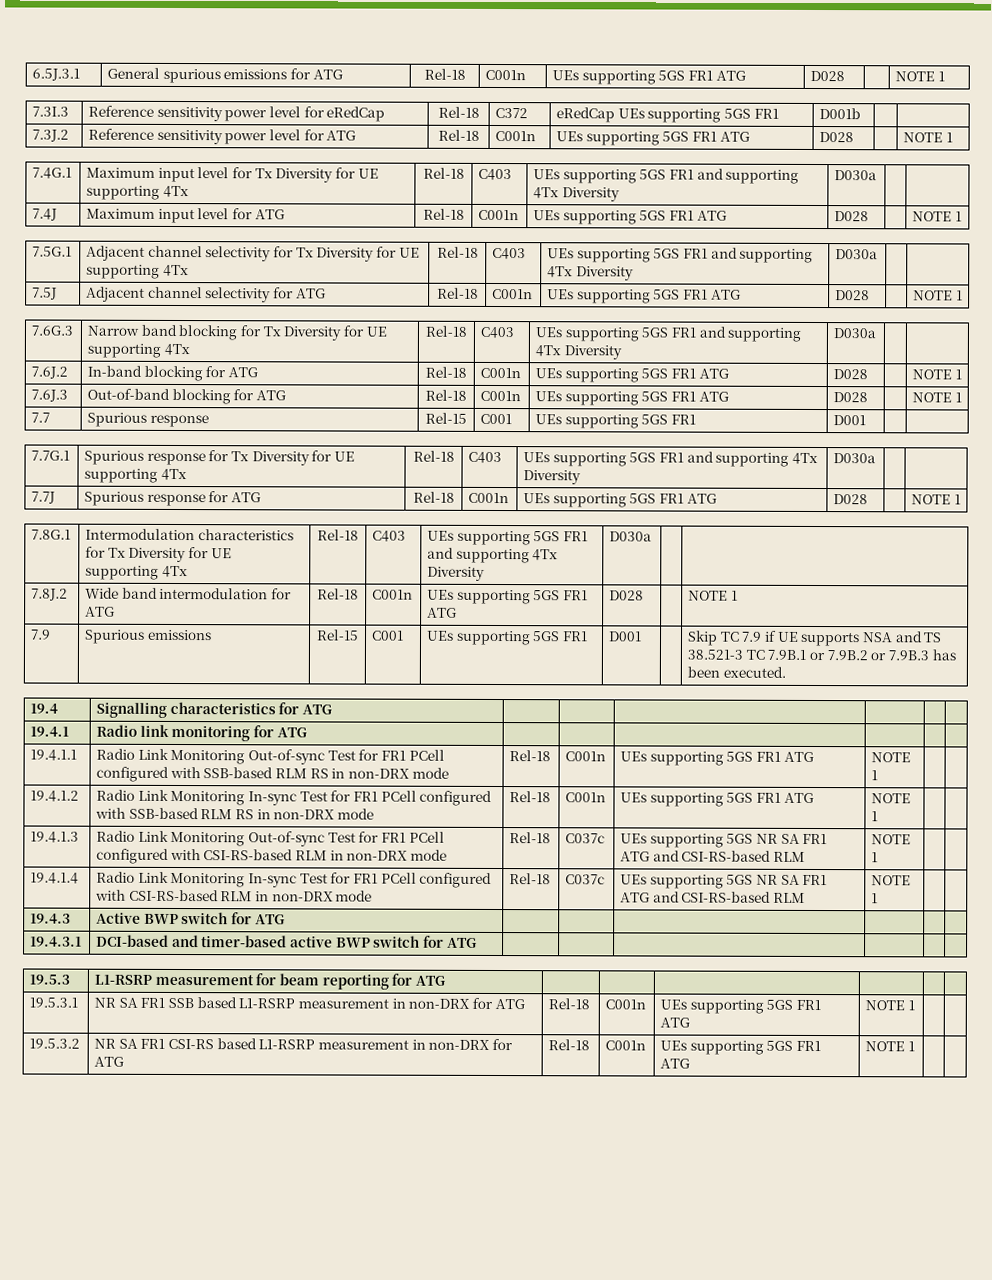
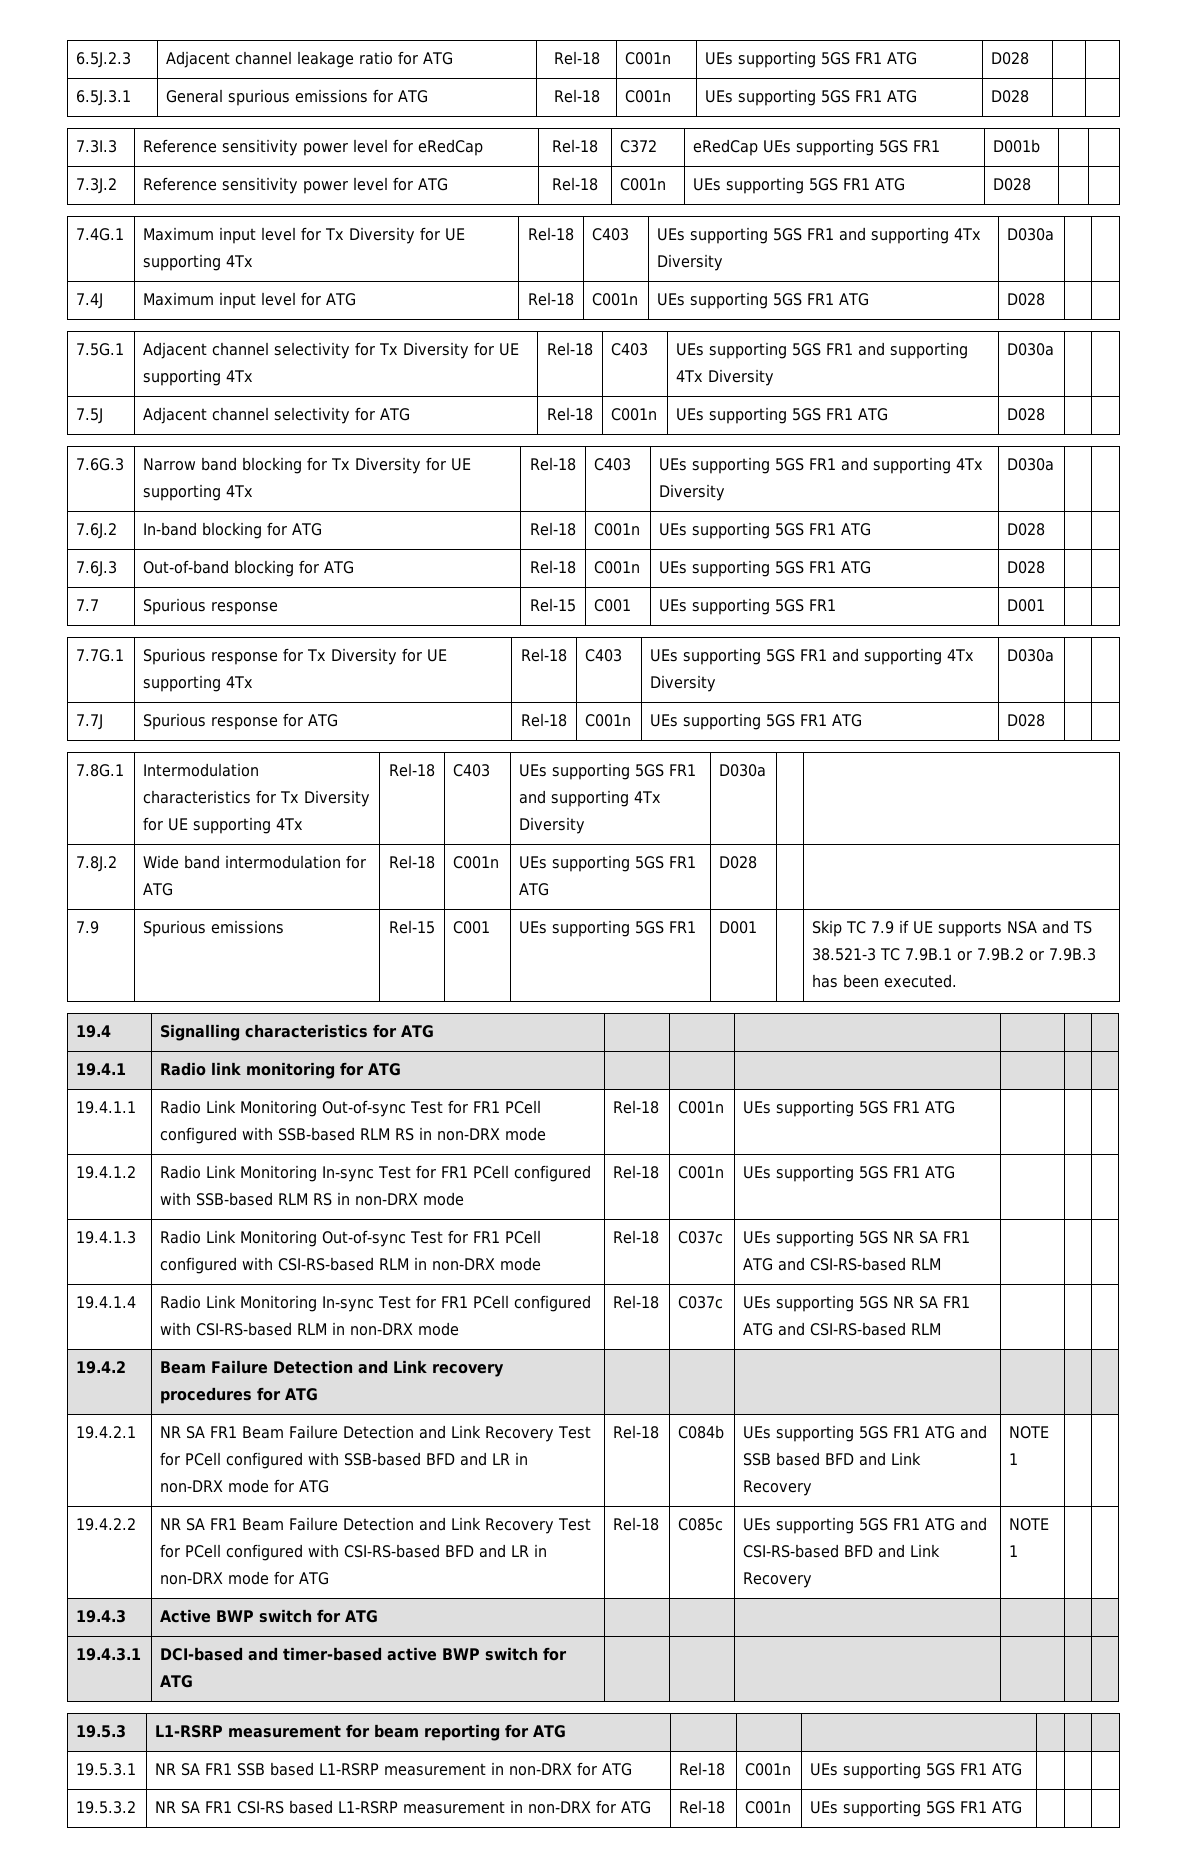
+ 6.5J.2.3 | Adjacent channel leakage ratio for ATG | Rel-18 | C001n | UEs supporting 5GS FR1 ATG | D028 | |
- 6.5J.3.1 | General spurious emissions for ATG | Rel-18 | C001n | UEs supporting 5GS FR1 ATG | D028 | | NOTE 1
+ 6.5J.3.1 | General spurious emissions for ATG | Rel-18 | C001n | UEs supporting 5GS FR1 ATG | D028 | |
- 7.3J.2 | Reference sensitivity power level for ATG | Rel-18 | C001n | UEs supporting 5GS FR1 ATG | D028 | | NOTE 1
+ 7.3J.2 | Reference sensitivity power level for ATG | Rel-18 | C001n | UEs supporting 5GS FR1 ATG | D028 | |
- 7.4J | Maximum input level for ATG | Rel-18 | C001n | UEs supporting 5GS FR1 ATG | D028 | | NOTE 1
+ 7.4J | Maximum input level for ATG | Rel-18 | C001n | UEs supporting 5GS FR1 ATG | D028 | |
- 7.5J | Adjacent channel selectivity for ATG | Rel-18 | C001n | UEs supporting 5GS FR1 ATG | D028 | | NOTE 1
+ 7.5J | Adjacent channel selectivity for ATG | Rel-18 | C001n | UEs supporting 5GS FR1 ATG | D028 | |
- 7.6J.2 | In-band blocking for ATG | Rel-18 | C001n | UEs supporting 5GS FR1 ATG | D028 | | NOTE 1
+ 7.6J.2 | In-band blocking for ATG | Rel-18 | C001n | UEs supporting 5GS FR1 ATG | D028 | |
- 7.6J.3 | Out-of-band blocking for ATG | Rel-18 | C001n | UEs supporting 5GS FR1 ATG | D028 | | NOTE 1
+ 7.6J.3 | Out-of-band blocking for ATG | Rel-18 | C001n | UEs supporting 5GS FR1 ATG | D028 | |
- 7.7J | Spurious response for ATG | Rel-18 | C001n | UEs supporting 5GS FR1 ATG | D028 | | NOTE 1
+ 7.7J | Spurious response for ATG | Rel-18 | C001n | UEs supporting 5GS FR1 ATG | D028 | |
- 7.8J.2 | Wide band intermodulation for ATG | Rel-18 | C001n | UEs supporting 5GS FR1 ATG | D028 | | NOTE 1
+ 7.8J.2 | Wide band intermodulation for ATG | Rel-18 | C001n | UEs supporting 5GS FR1 ATG | D028 | |
- 19.4.1.1 | Radio Link Monitoring Out-of-sync Test for FR1 PCell configured with SSB-based RLM RS in non-DRX mode | Rel-18 | C001n | UEs supporting 5GS FR1 ATG | NOTE 1 | |
+ 19.4.1.1 | Radio Link Monitoring Out-of-sync Test for FR1 PCell configured with SSB-based RLM RS in non-DRX mode | Rel-18 | C001n | UEs supporting 5GS FR1 ATG | | |
- 19.4.1.2 | Radio Link Monitoring In-sync Test for FR1 PCell configured with SSB-based RLM RS in non-DRX mode | Rel-18 | C001n | UEs supporting 5GS FR1 ATG | NOTE 1 | |
+ 19.4.1.2 | Radio Link Monitoring In-sync Test for FR1 PCell configured with SSB-based RLM RS in non-DRX mode | Rel-18 | C001n | UEs supporting 5GS FR1 ATG | | |
- 19.4.1.3 | Radio Link Monitoring Out-of-sync Test for FR1 PCell configured with CSI-RS-based RLM in non-DRX mode | Rel-18 | C037c | UEs supporting 5GS NR SA FR1 ATG and CSI-RS-based RLM | NOTE 1 | |
+ 19.4.1.3 | Radio Link Monitoring Out-of-sync Test for FR1 PCell configured with CSI-RS-based RLM in non-DRX mode | Rel-18 | C037c | UEs supporting 5GS NR SA FR1 ATG and CSI-RS-based RLM | | |
- 19.4.1.4 | Radio Link Monitoring In-sync Test for FR1 PCell configured with CSI-RS-based RLM in non-DRX mode | Rel-18 | C037c | UEs supporting 5GS NR SA FR1 ATG and CSI-RS-based RLM | NOTE 1 | |
+ 19.4.1.4 | Radio Link Monitoring In-sync Test for FR1 PCell configured with CSI-RS-based RLM in non-DRX mode | Rel-18 | C037c | UEs supporting 5GS NR SA FR1 ATG and CSI-RS-based RLM | | |
+ 19.4.2 | Beam Failure Detection and Link recovery procedures for ATG | | | | | |
+ 19.4.2.1 | NR SA FR1 Beam Failure Detection and Link Recovery Test for PCell configured with SSB-based BFD and LR in non-DRX mode for ATG | Rel-18 | C084b | UEs supporting 5GS FR1 ATG and SSB based BFD and Link Recovery | NOTE 1 | |
+ 19.4.2.2 | NR SA FR1 Beam Failure Detection and Link Recovery Test for PCell configured with CSI-RS-based BFD and LR in non-DRX mode for ATG | Rel-18 | C085c | UEs supporting 5GS FR1 ATG and CSI-RS-based BFD and Link Recovery | NOTE 1 | |
- 19.5.3.1 | NR SA FR1 SSB based L1-RSRP measurement in non-DRX for ATG | Rel-18 | C001n | UEs supporting 5GS FR1 ATG | NOTE 1 | |
+ 19.5.3.1 | NR SA FR1 SSB based L1-RSRP measurement in non-DRX for ATG | Rel-18 | C001n | UEs supporting 5GS FR1 ATG | | |
- 19.5.3.2 | NR SA FR1 CSI-RS based L1-RSRP measurement in non-DRX for ATG | Rel-18 | C001n | UEs supporting 5GS FR1 ATG | NOTE 1 | |
+ 19.5.3.2 | NR SA FR1 CSI-RS based L1-RSRP measurement in non-DRX for ATG | Rel-18 | C001n | UEs supporting 5GS FR1 ATG | | |

